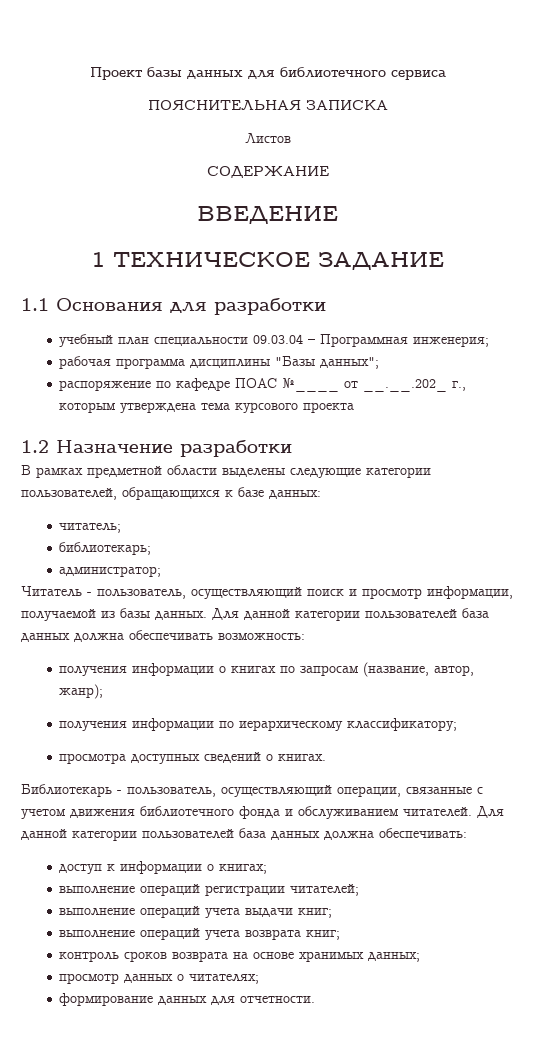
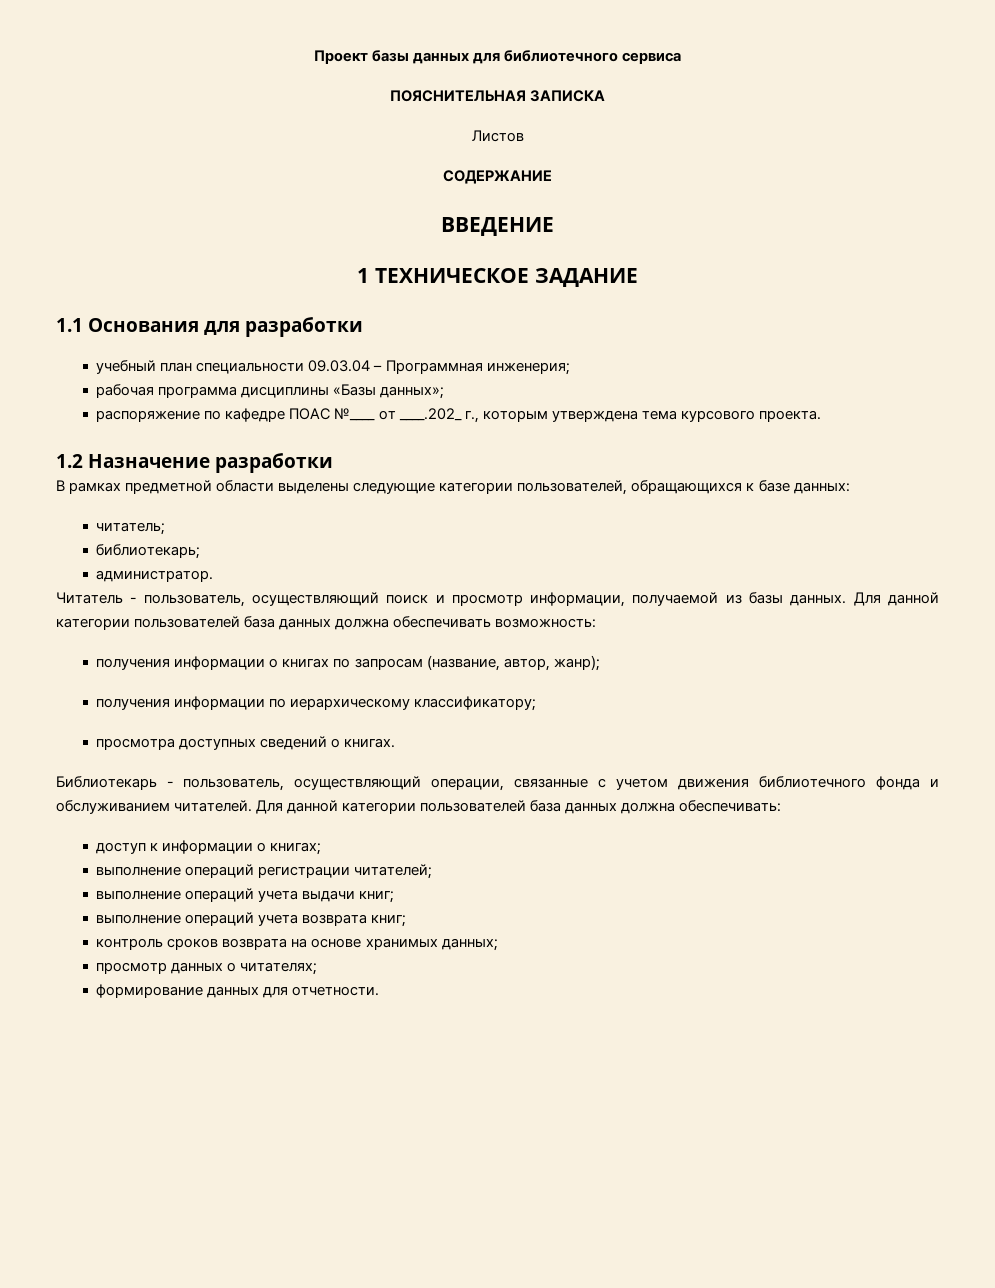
- рабочая программа дисциплины "Базы данных";
+ рабочая программа дисциплины «Базы данных»;
- распоряжение по кафедре ПОАС №____ от __.__.202_ г., которым утверждена тема курсового проекта
+ распоряжение по кафедре ПОАС №____ от ____.202_ г., которым утверждена тема курсового проекта.
- администратор;
+ администратор.

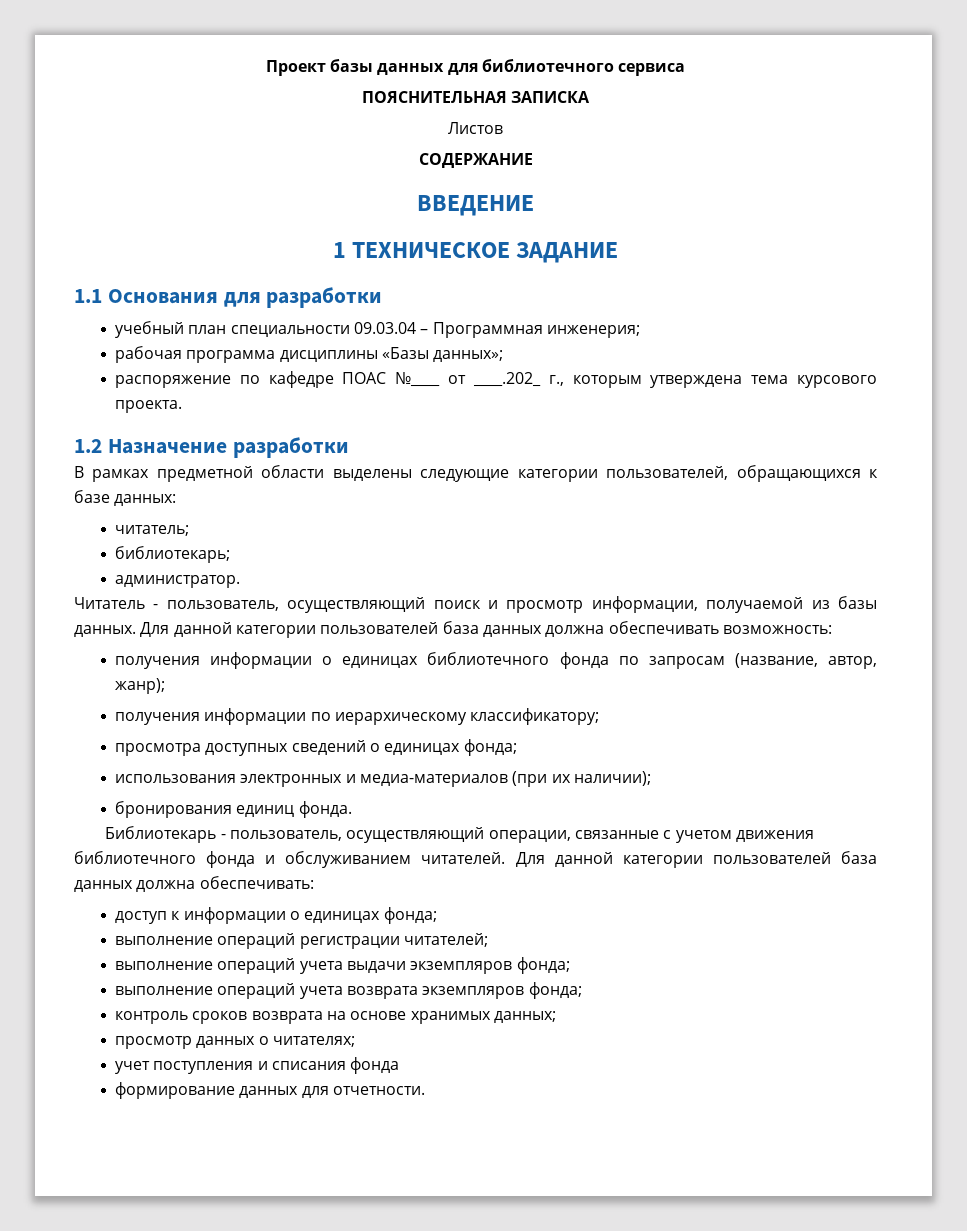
- получения информации о книгах по запросам (название, автор, жанр);
+ получения информации о единицах библиотечного фонда по запросам (название, автор, жанр);
- просмотра доступных сведений о книгах.
+ просмотра доступных сведений о единицах фонда;
+ использования электронных и медиа-материалов (при их наличии);
+ бронирования единиц фонда.
- доступ к информации о книгах;
+ доступ к информации о единицах фонда;
- выполнение операций учета выдачи книг;
+ выполнение операций учета выдачи экземпляров фонда;
- выполнение операций учета возврата книг;
+ выполнение операций учета возврата экземпляров фонда;
+ учет поступления и списания фонда

